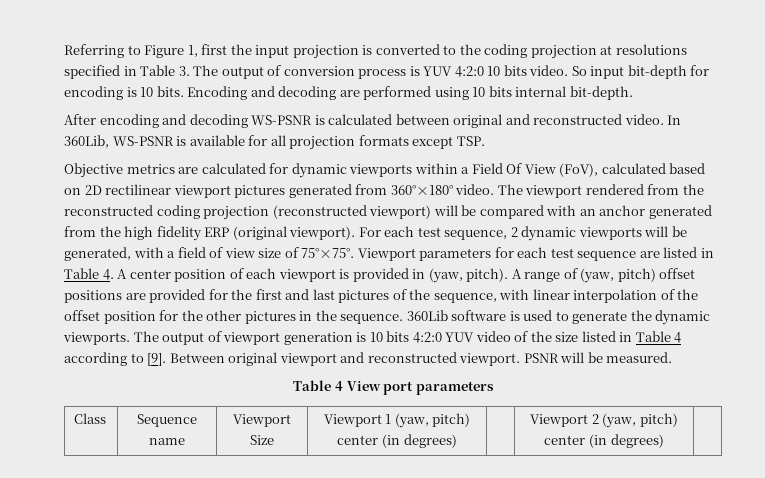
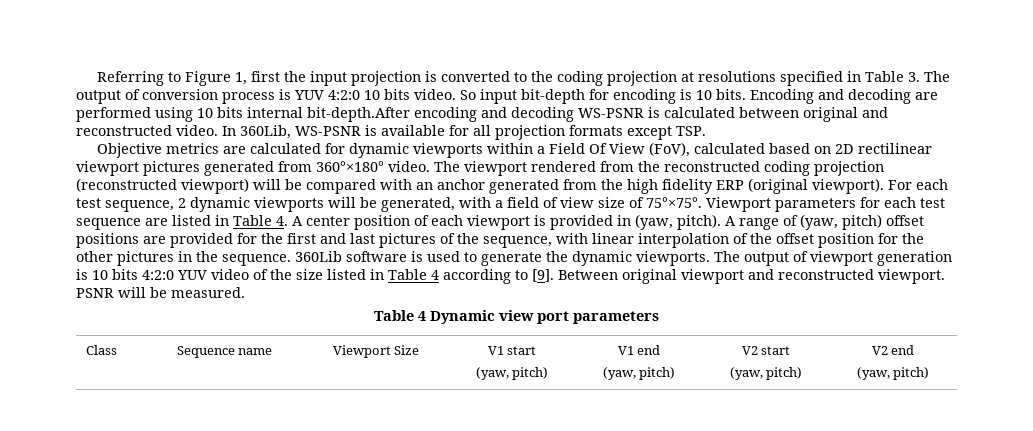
- Encoding and decoding are performed using 10 bits internal bit-depth.
- After encoding and decoding WS-PSNR is calculated between original and reconstructed video.
+ Encoding and decoding are performed using 10 bits internal bit-depth.After encoding and decoding WS-PSNR is calculated between original and reconstructed video.
- Table 4 View port parameters
+ Table 4 Dynamic view port parameters
- Class | Sequence name | Viewport Size | Viewport 1 (yaw, pitch) center (in degrees) | | Viewport 2 (yaw, pitch) center (in degrees) |
+ Class | Sequence name | Viewport Size | V1 start
+ (yaw, pitch) | V1 end
+ (yaw, pitch) | V2 start
+ (yaw, pitch) | V2 end
+ (yaw, pitch)

